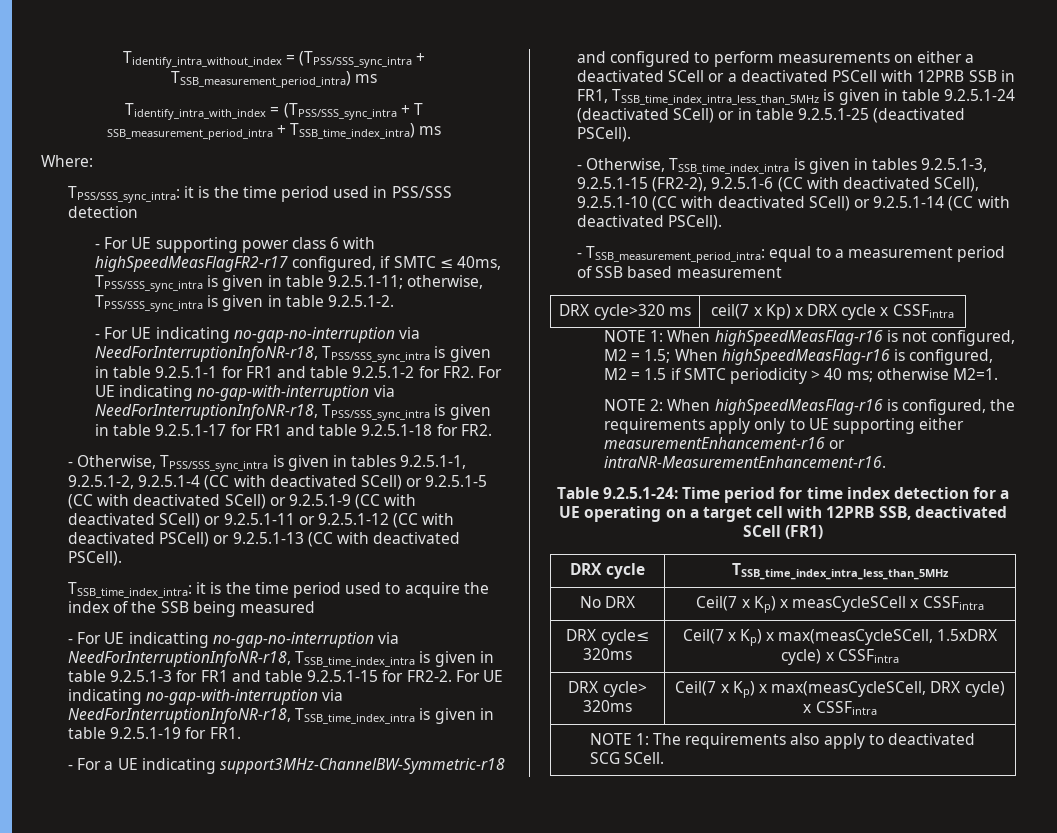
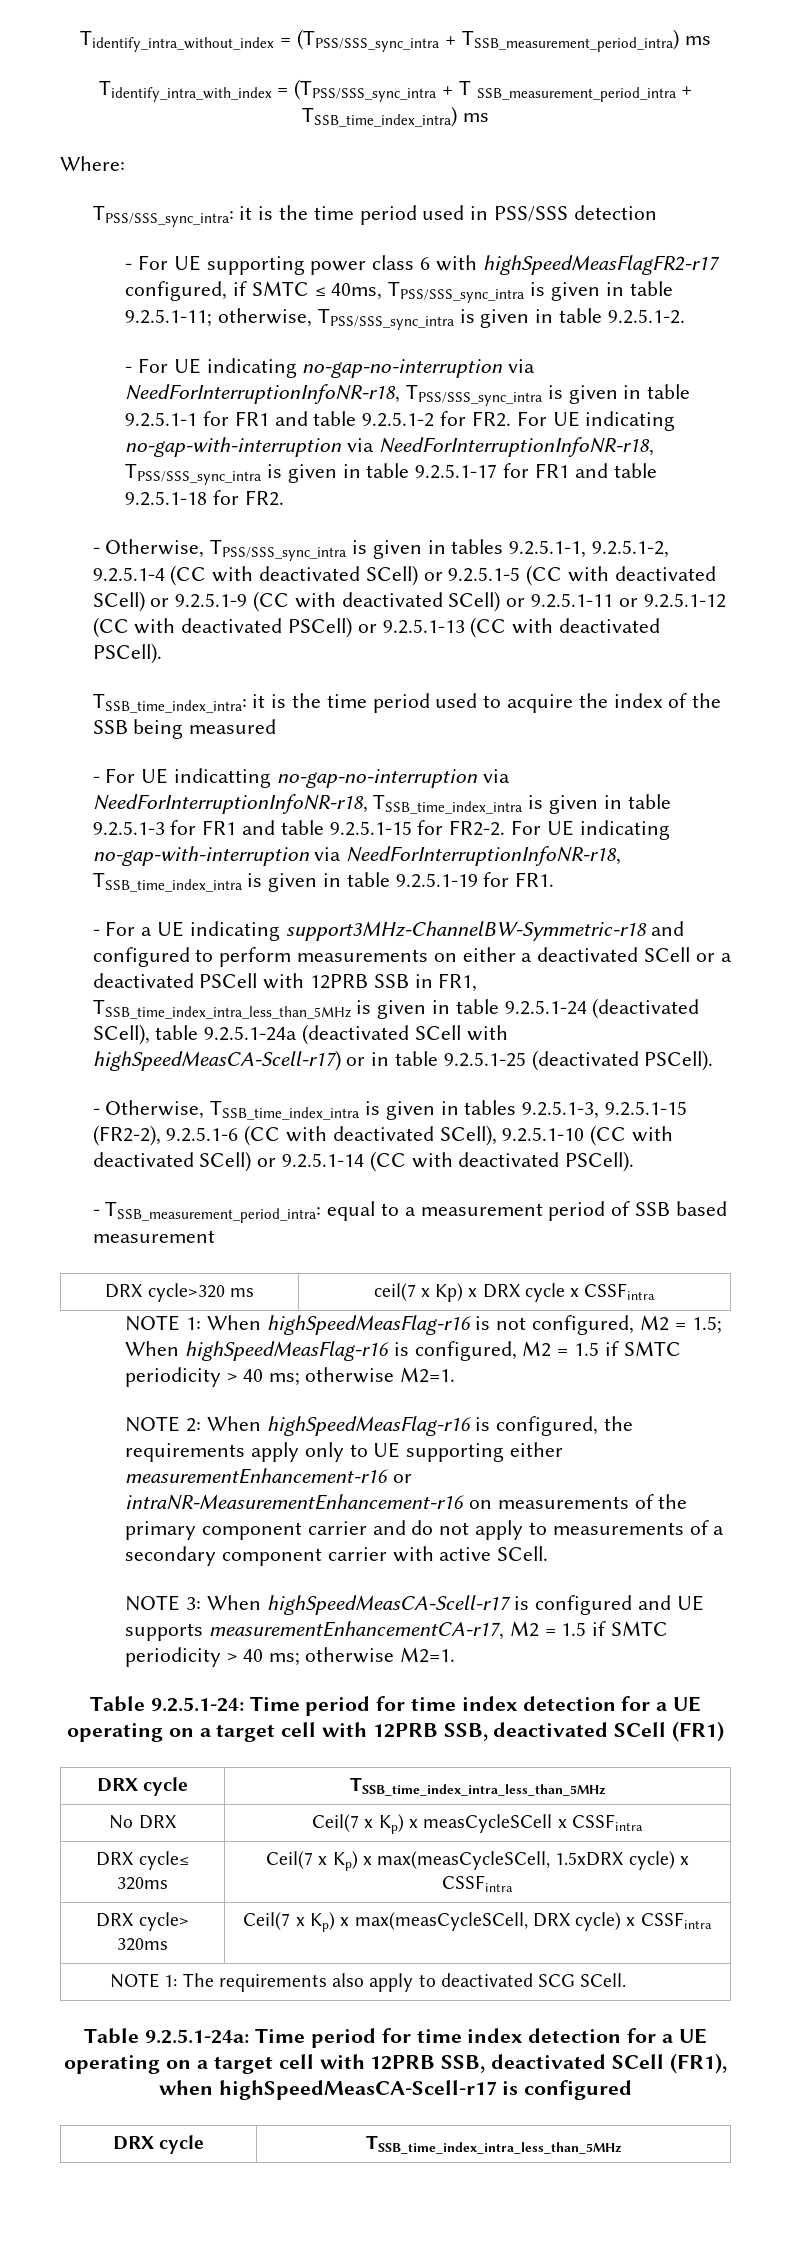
- - For a UE indicating support3MHz-ChannelBW-Symmetric-r18 and configured to perform measurements on either a deactivated SCell or a deactivated PSCell with 12PRB SSB in FR1, TSSB_time_index_intra_less_than_5MHz is given in table 9.2.5.1-24 (deactivated SCell) or in table 9.2.5.1-25 (deactivated PSCell).
+ - For a UE indicating support3MHz-ChannelBW-Symmetric-r18 and configured to perform measurements on either a deactivated SCell or a deactivated PSCell with 12PRB SSB in FR1, TSSB_time_index_intra_less_than_5MHz is given in table 9.2.5.1-24 (deactivated SCell), table 9.2.5.1-24a (deactivated SCell with highSpeedMeasCA-Scell-r17) or in table 9.2.5.1-25 (deactivated PSCell).
- NOTE 2: When highSpeedMeasFlag-r16 is configured, the requirements apply only to UE supporting either measurementEnhancement-r16 or intraNR-MeasurementEnhancement-r16.
+ NOTE 2: When highSpeedMeasFlag-r16 is configured, the requirements apply only to UE supporting either measurementEnhancement-r16 or intraNR-MeasurementEnhancement-r16 on measurements of the primary component carrier and do not apply to measurements of a secondary component carrier with active SCell.
+ NOTE 3: When highSpeedMeasCA-Scell-r17 is configured and UE supports measurementEnhancementCA-r17, M2 = 1.5 if SMTC periodicity > 40 ms; otherwise M2=1.
+ Table 9.2.5.1-24a: Time period for time index detection for a UE operating on a target cell with 12PRB SSB, deactivated SCell (FR1), when highSpeedMeasCA-Scell-r17 is configured
+ DRX cycle | TSSB_time_index_intra_less_than_5MHz

